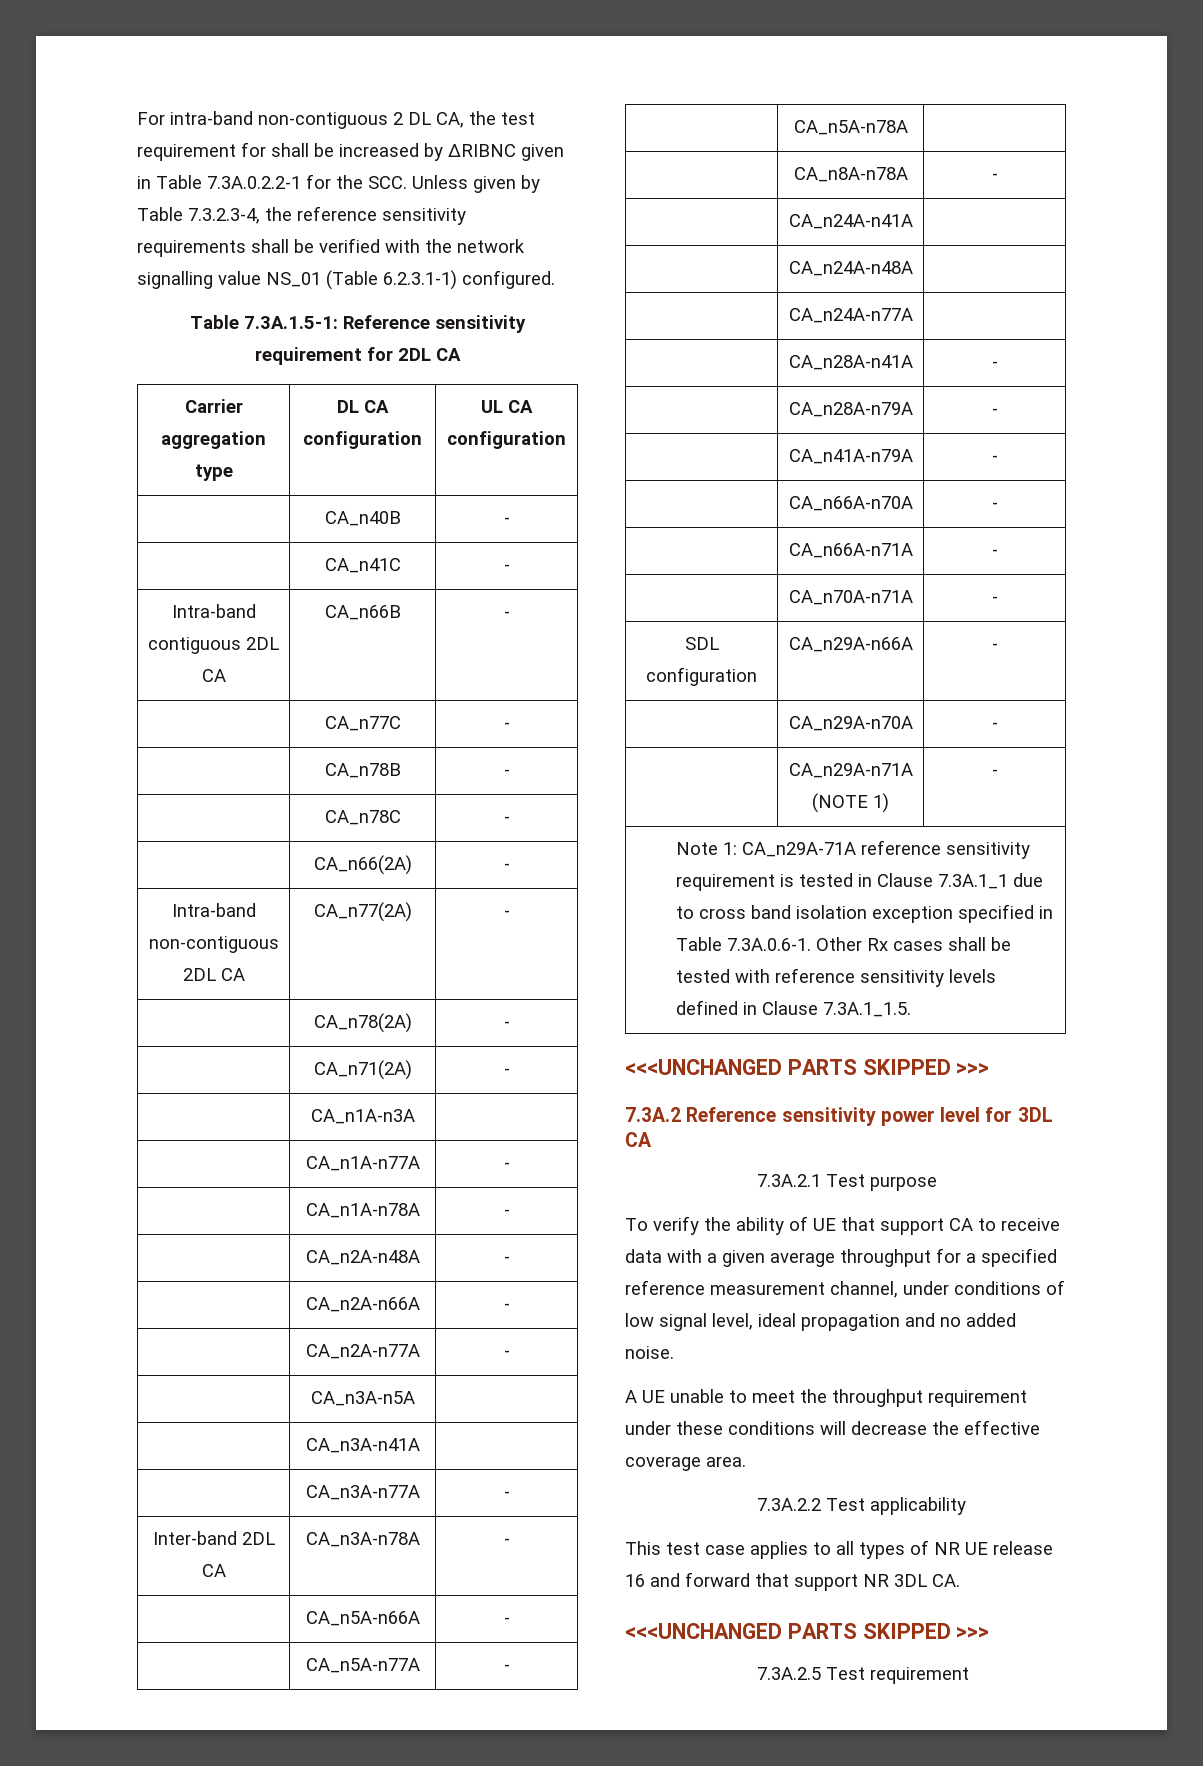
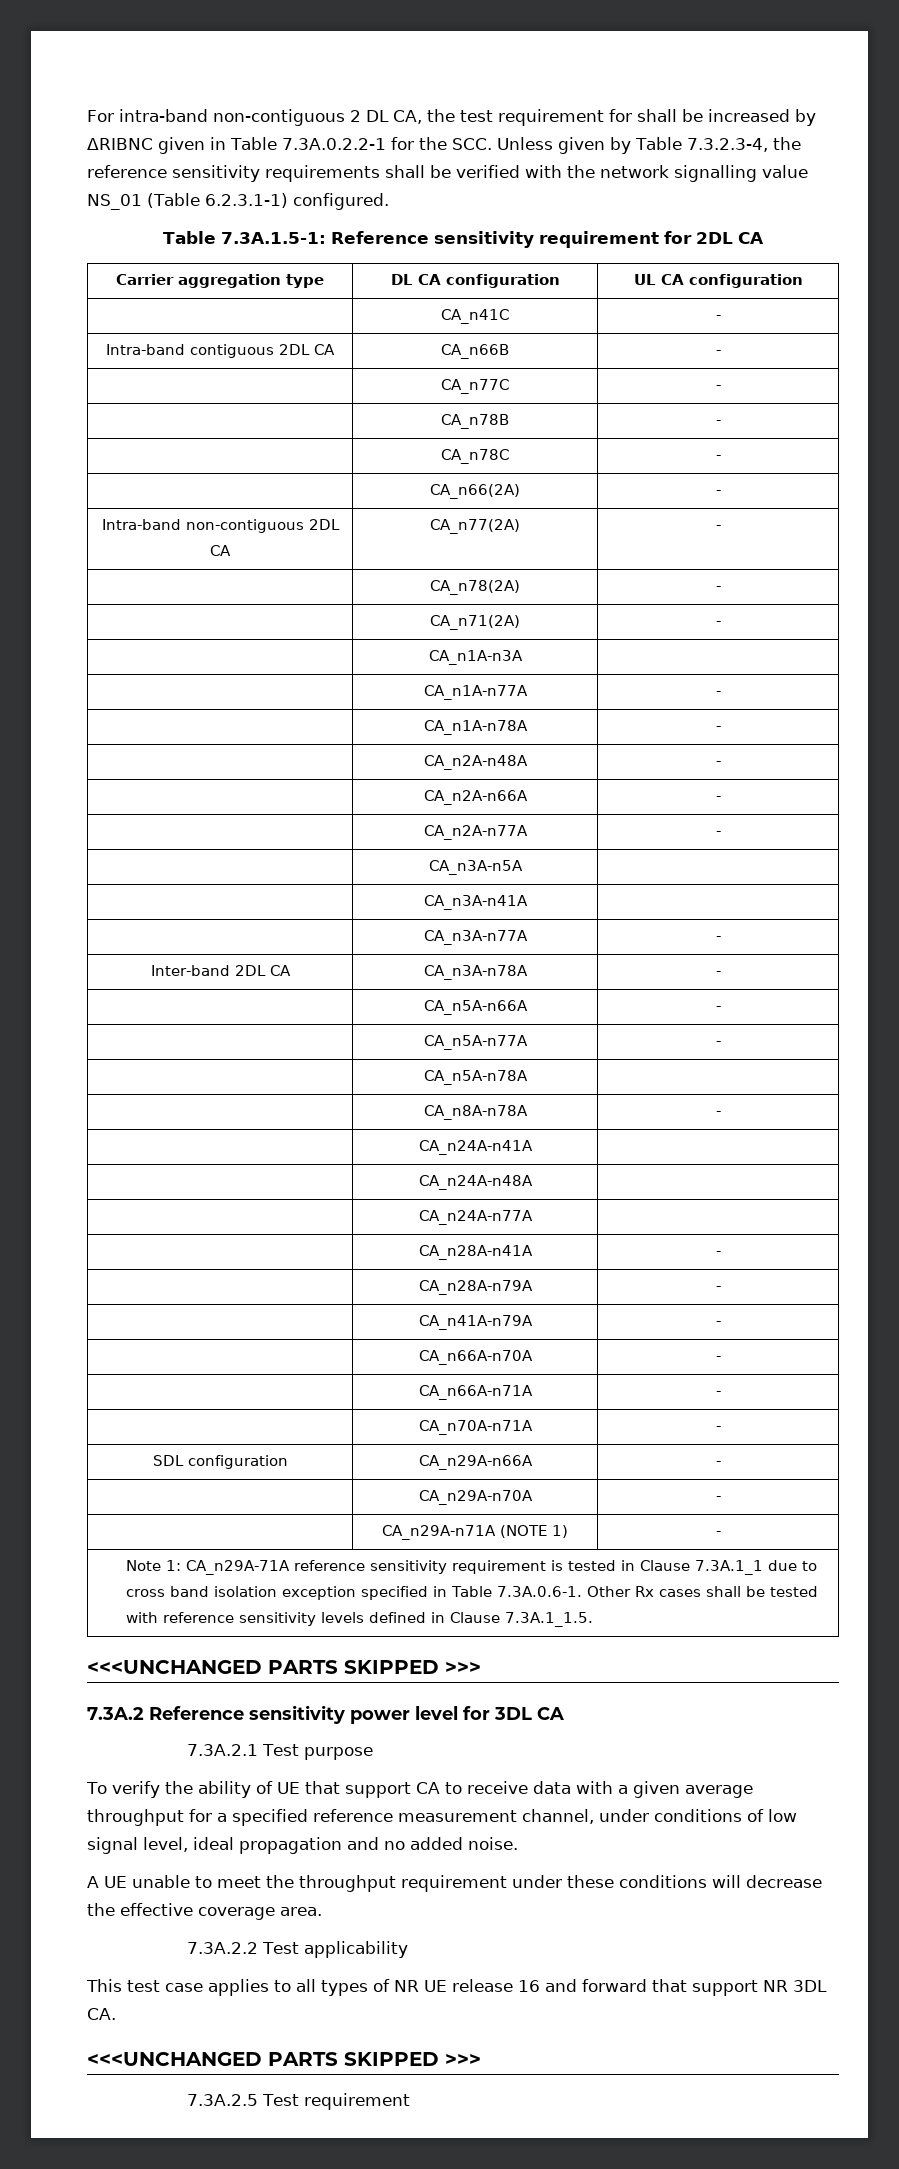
- | CA_n40B | -

